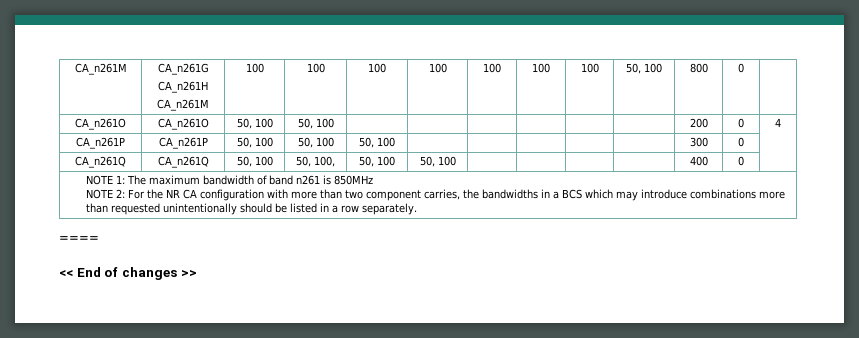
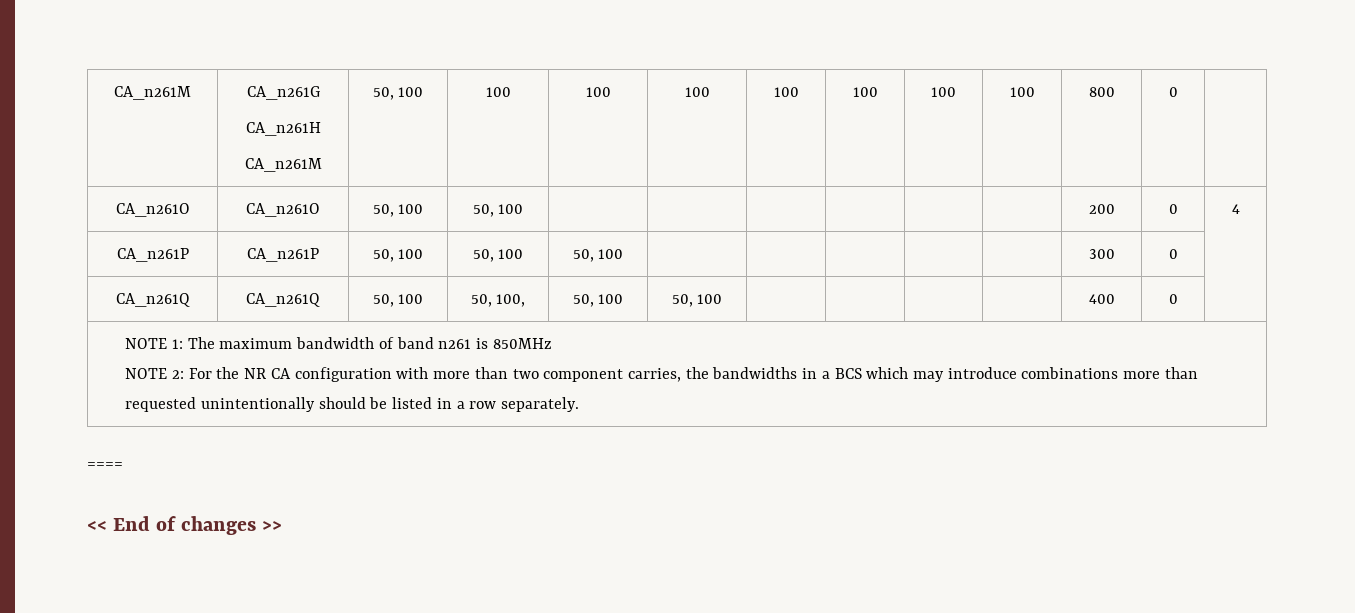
  CA_n261M | CA_n261G
  CA_n261H
- CA_n261M | 100 | 100 | 100 | 100 | 100 | 100 | 100 | 50, 100 | 800 | 0 |
+ CA_n261M | 50, 100 | 100 | 100 | 100 | 100 | 100 | 100 | 100 | 800 | 0 |

